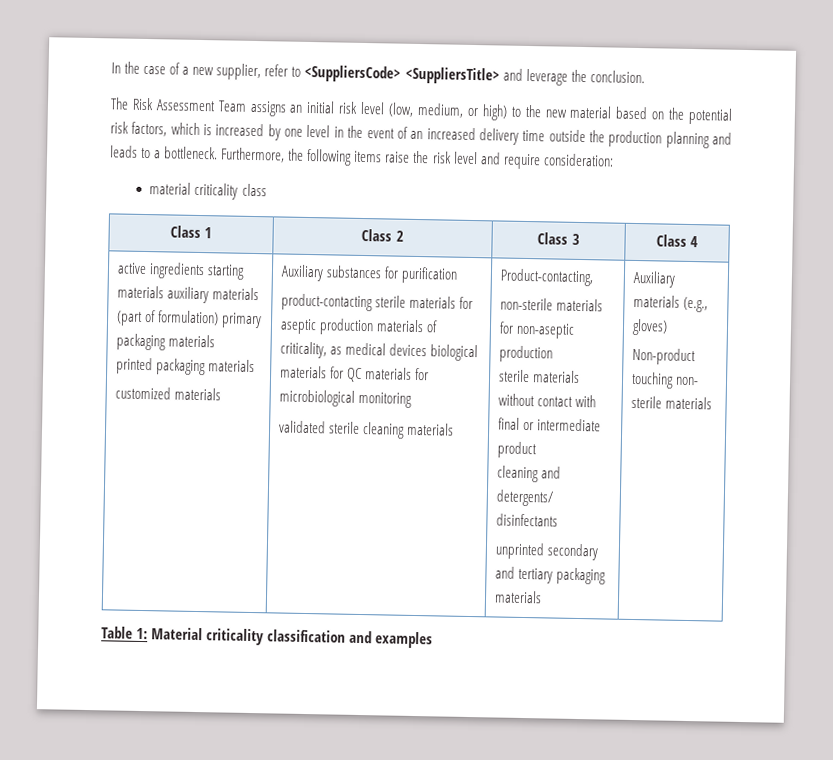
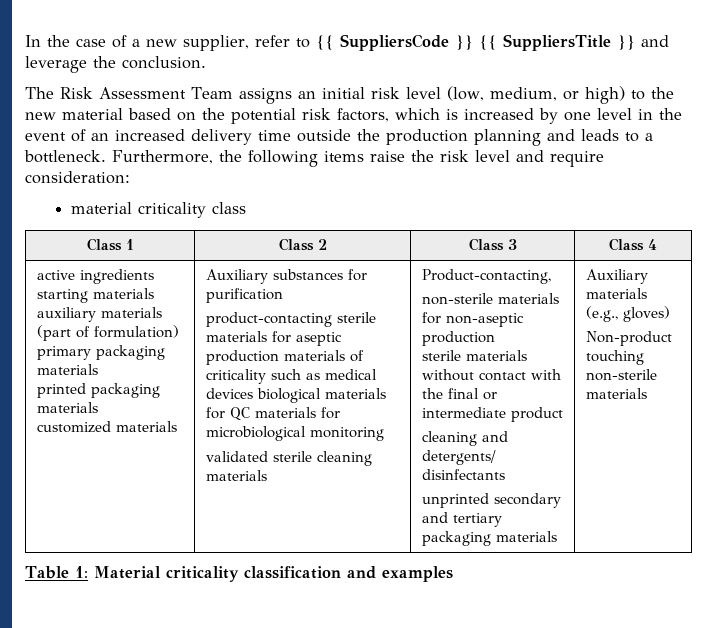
- In the case of a new supplier, refer to <SuppliersCode> <SuppliersTitle> and leverage the conclusion.
+ In the case of a new supplier, refer to {{ SuppliersCode }} {{ SuppliersTitle }} and leverage the conclusion.
- product-contacting sterile materials for aseptic production materials of criticality, as medical devices biological materials for QC materials for microbiological monitoring
+ product-contacting sterile materials for aseptic production materials of criticality such as medical devices biological materials for QC materials for microbiological monitoring
- sterile materials without contact with final or intermediate product
+ sterile materials without contact with the final or intermediate product
- Non-product touching non- sterile materials
+ Non-product touching non-sterile materials

